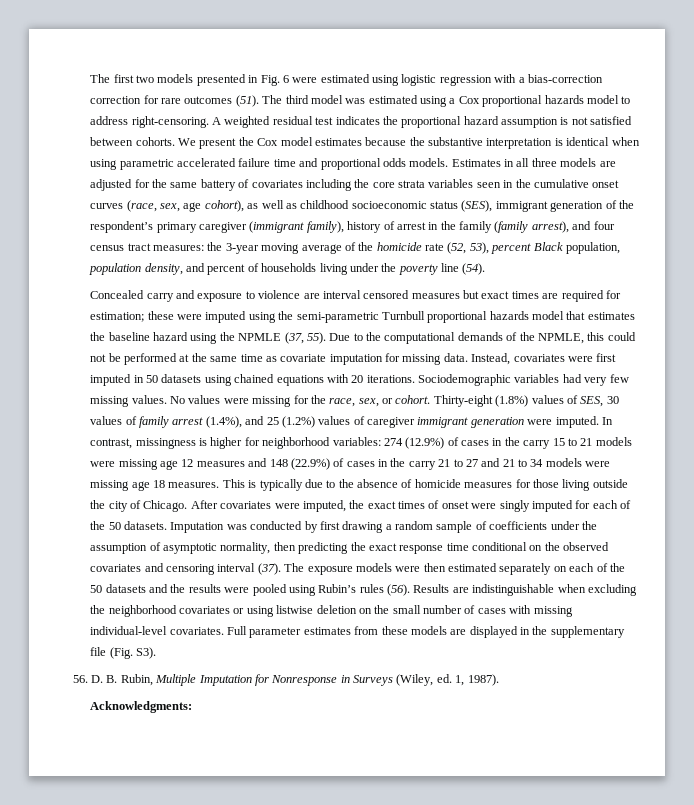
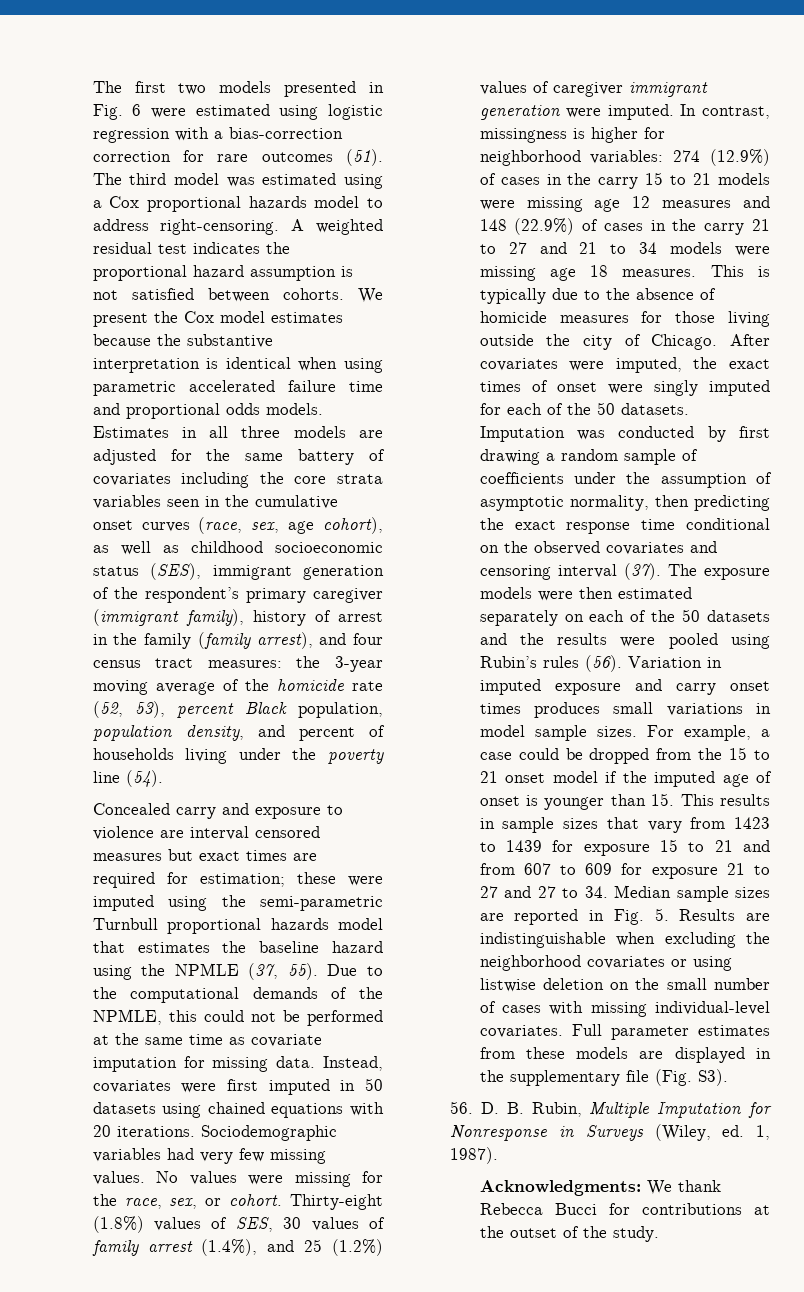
- Results are indistinguishable when excluding the neighborhood covariates or using listwise deletion on the small number of cases with missing individual-level covariates.
+ Variation in imputed exposure and carry onset times produces small variations in model sample sizes. For example, a case could be dropped from the 15 to 21 onset model if the imputed age of onset is younger than 15. This results in sample sizes that vary from 1423 to 1439 for exposure 15 to 21 and from 607 to 609 for exposure 21 to 27 and 27 to 34. Median sample sizes are reported in Fig. 5. Results are indistinguishable when excluding the neighborhood covariates or using listwise deletion on the small number of cases with missing individual-level covariates.
- Acknowledgments:
+ Acknowledgments: We thank Rebecca Bucci for contributions at the outset of the study.

